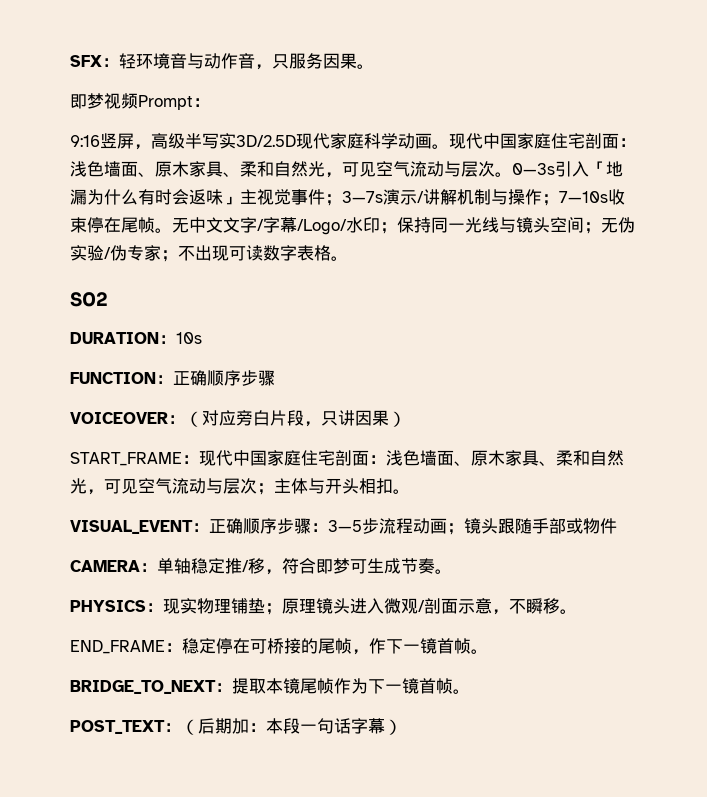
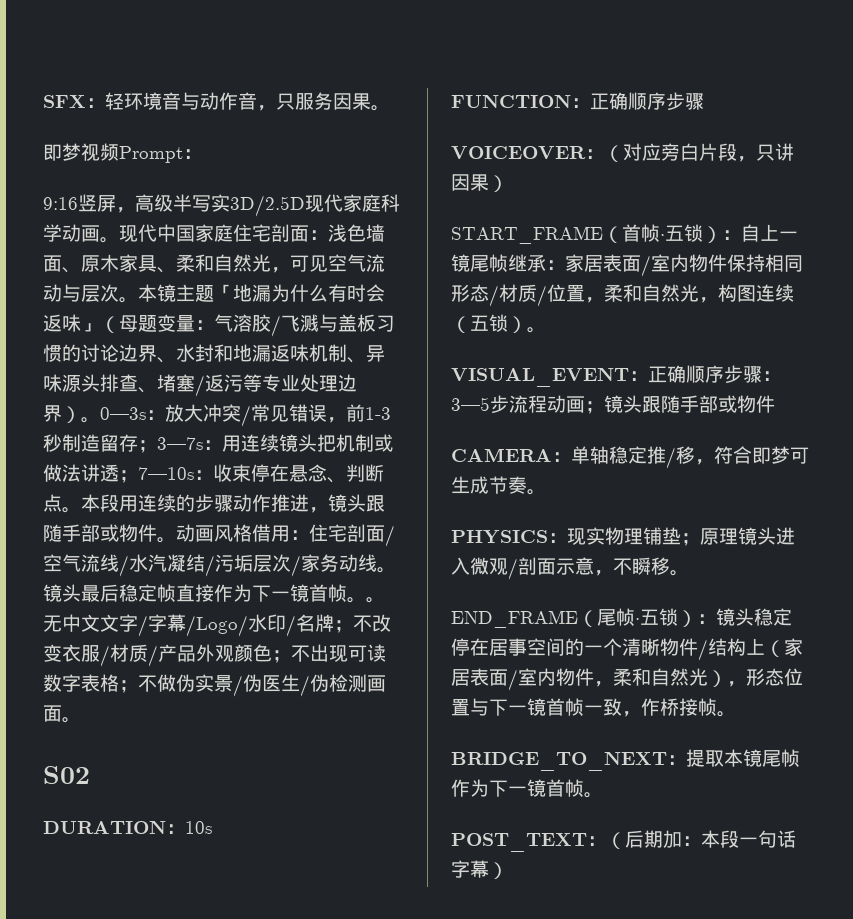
- 0—3s引入「地漏为什么有时会返味」主视觉事件；3—7s演示/讲解机制与操作；7—10s收束停在尾帧。
+ 本镜主题「地漏为什么有时会返味」（母题变量：气溶胶/飞溅与盖板习惯的讨论边界、水封和地漏返味机制、异味源头排查、堵塞/返污等专业处理边界）。0—3s：放大冲突/常见错误，前1-3秒制造留存；3—7s：用连续镜头把机制或做法讲透；7—10s：收束停在悬念、判断点。本段用连续的步骤动作推进，镜头跟随手部或物件。动画风格借用：住宅剖面/空气流线/水汽凝结/污垢层次/家务动线。镜头最后稳定帧直接作为下一镜首帧。。
- 无中文文字/字幕/Logo/水印；保持同一光线与镜头空间；无伪实验/伪专家；不出现可读数字表格。
+ 无中文文字/字幕/Logo/水印/名牌；不改变衣服/材质/产品外观颜色；不出现可读数字表格；不做伪实景/伪医生/伪检测画面。
- START_FRAME：现代中国家庭住宅剖面：浅色墙面、原木家具、柔和自然光，可见空气流动与层次；主体与开头相扣。
+ START_FRAME（首帧·五锁）：自上一镜尾帧继承：家居表面/室内物件保持相同形态/材质/位置，柔和自然光，构图连续（五锁）。
- END_FRAME：稳定停在可桥接的尾帧，作下一镜首帧。
+ END_FRAME（尾帧·五锁）：镜头稳定停在居事空间的一个清晰物件/结构上（家居表面/室内物件，柔和自然光），形态位置与下一镜首帧一致，作桥接帧。

